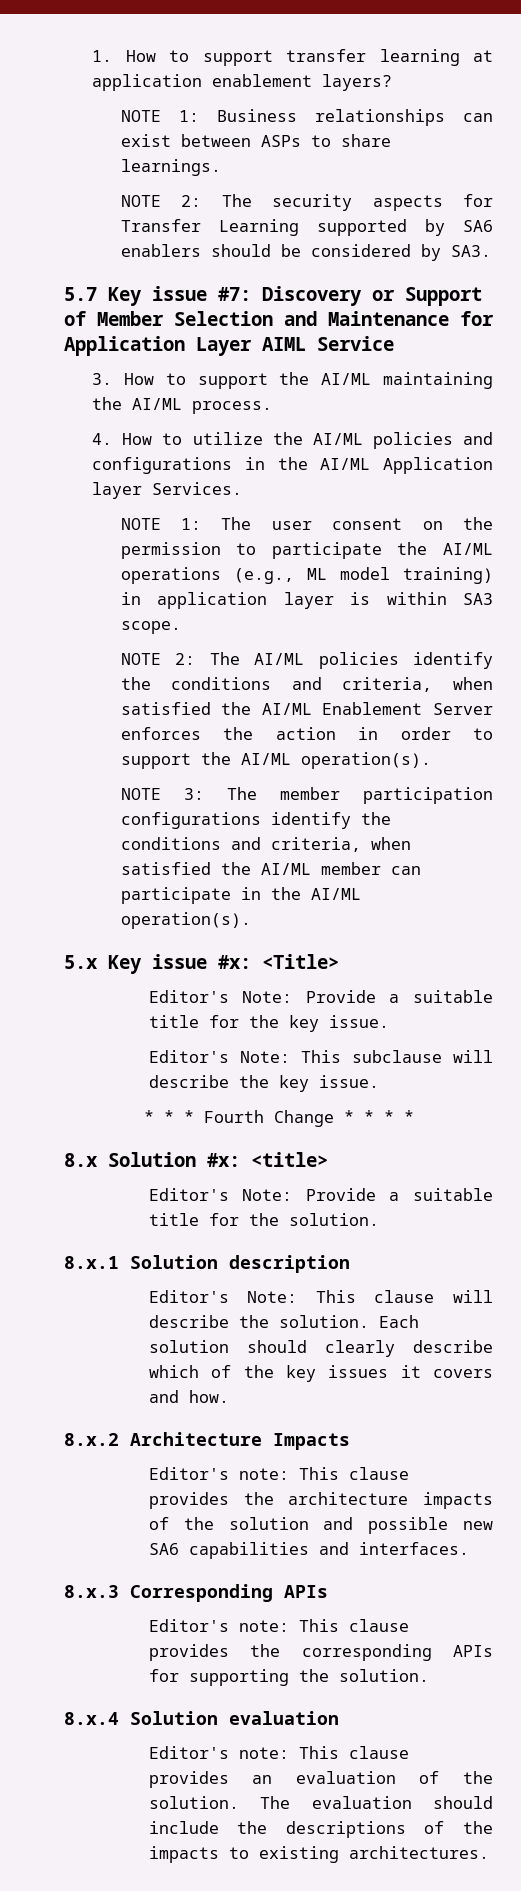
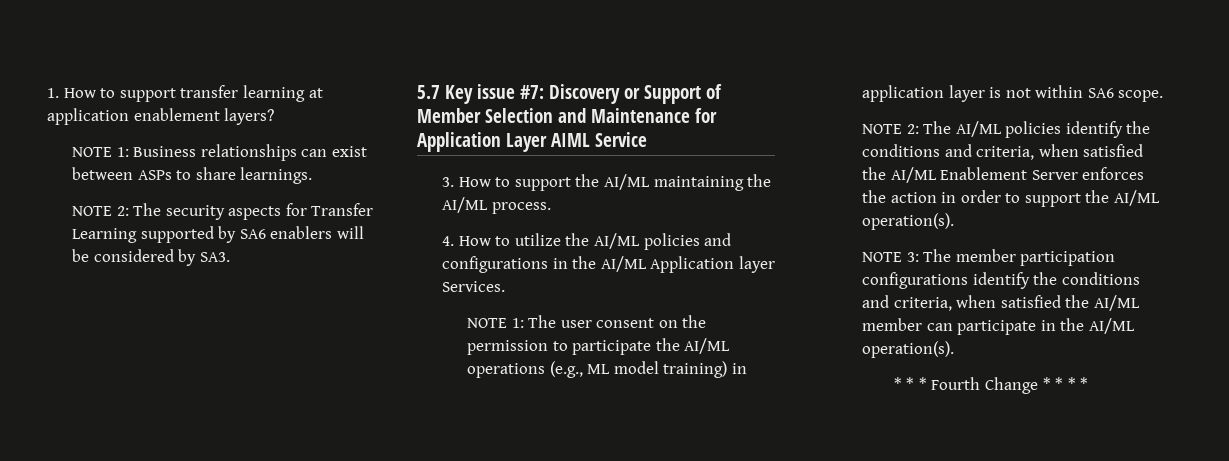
- NOTE 2: The security aspects for Transfer Learning supported by SA6 enablers should be considered by SA3.
+ NOTE 2: The security aspects for Transfer Learning supported by SA6 enablers will be considered by SA3.
- NOTE 1: The user consent on the permission to participate the AI/ML operations (e.g., ML model training) in application layer is within SA3 scope.
+ NOTE 1: The user consent on the permission to participate the AI/ML operations (e.g., ML model training) in application layer is not within SA6 scope.
- 5.x Key issue #x: <Title>
- Editor's Note: Provide a suitable title for the key issue.
- Editor's Note: This subclause will describe the key issue.
- 8.x Solution #x: <title>
- Editor's Note: Provide a suitable title for the solution.
- 8.x.1 Solution description
- Editor's Note: This clause will describe the solution. Each solution should clearly describe which of the key issues it covers and how.
- 8.x.2 Architecture Impacts
- Editor's note: This clause provides the architecture impacts of the solution and possible new SA6 capabilities and interfaces.
- 8.x.3 Corresponding APIs
- Editor's note: This clause provides the corresponding APIs for supporting the solution.
- 8.x.4 Solution evaluation
- Editor's note: This clause provides an evaluation of the solution. The evaluation should include the descriptions of the impacts to existing architectures.

